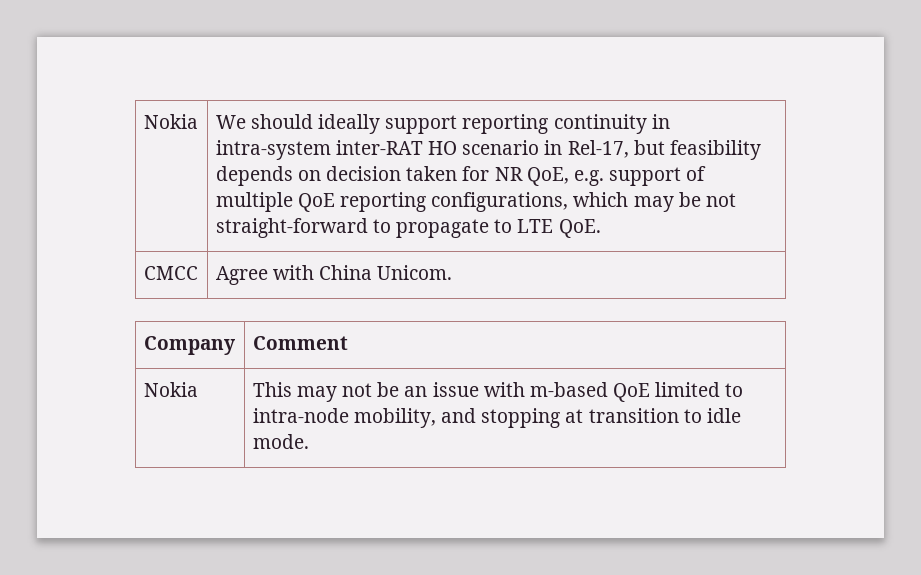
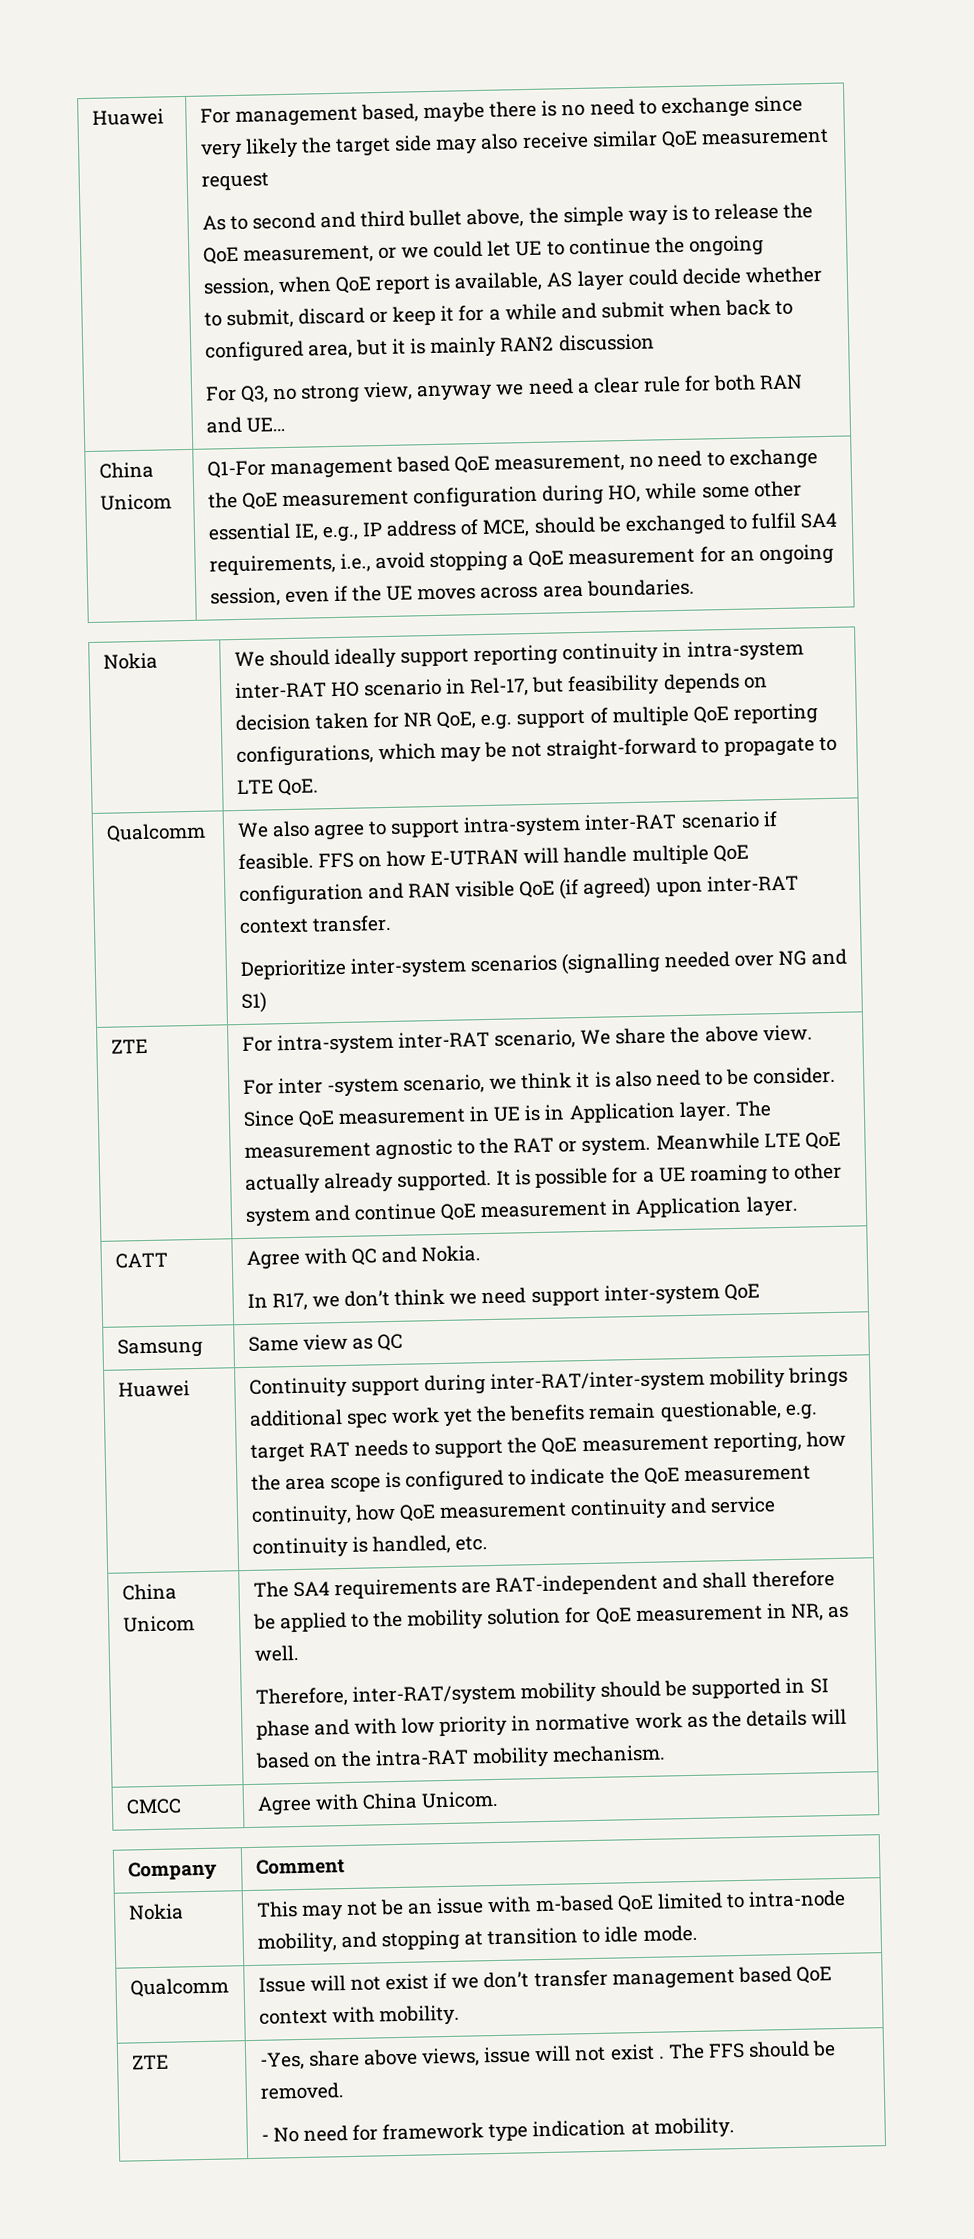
+ Huawei | For management based, maybe there is no need to exchange since very likely the target side may also receive similar QoE measurement request
+ As to second and third bullet above, the simple way is to release the QoE measurement, or we could let UE to continue the ongoing session, when QoE report is available, AS layer could decide whether to submit, discard or keep it for a while and submit when back to configured area, but it is mainly RAN2 discussion
+ For Q3, no strong view, anyway we need a clear rule for both RAN and UE…
+ China Unicom | Q1-For management based QoE measurement, no need to exchange the QoE measurement configuration during HO, while some other essential IE, e.g., IP address of MCE, should be exchanged to fulfil SA4 requirements, i.e., avoid stopping a QoE measurement for an ongoing session, even if the UE moves across area boundaries.
+ Qualcomm | We also agree to support intra-system inter-RAT scenario if feasible. FFS on how E-UTRAN will handle multiple QoE configuration and RAN visible QoE (if agreed) upon inter-RAT context transfer.
+ Deprioritize inter-system scenarios (signalling needed over NG and S1)
+ ZTE | For intra-system inter-RAT scenario, We share the above view.
+ For inter -system scenario, we think it is also need to be consider. Since QoE measurement in UE is in Application layer. The measurement agnostic to the RAT or system. Meanwhile LTE QoE actually already supported. It is possible for a UE roaming to other system and continue QoE measurement in Application layer.
+ CATT | Agree with QC and Nokia.
+ In R17, we don’t think we need support inter-system QoE
+ Samsung | Same view as QC
+ Huawei | Continuity support during inter-RAT/inter-system mobility brings additional spec work yet the benefits remain questionable, e.g. target RAT needs to support the QoE measurement reporting, how the area scope is configured to indicate the QoE measurement continuity, how QoE measurement continuity and service continuity is handled, etc.
+ China Unicom | The SA4 requirements are RAT-independent and shall therefore be applied to the mobility solution for QoE measurement in NR, as well.
+ Therefore, inter-RAT/system mobility should be supported in SI phase and with low priority in normative work as the details will based on the intra-RAT mobility mechanism.
+ Qualcomm | Issue will not exist if we don’t transfer management based QoE context with mobility.
+ ZTE | -Yes, share above views, issue will not exist . The FFS should be removed.
+ - No need for framework type indication at mobility.

